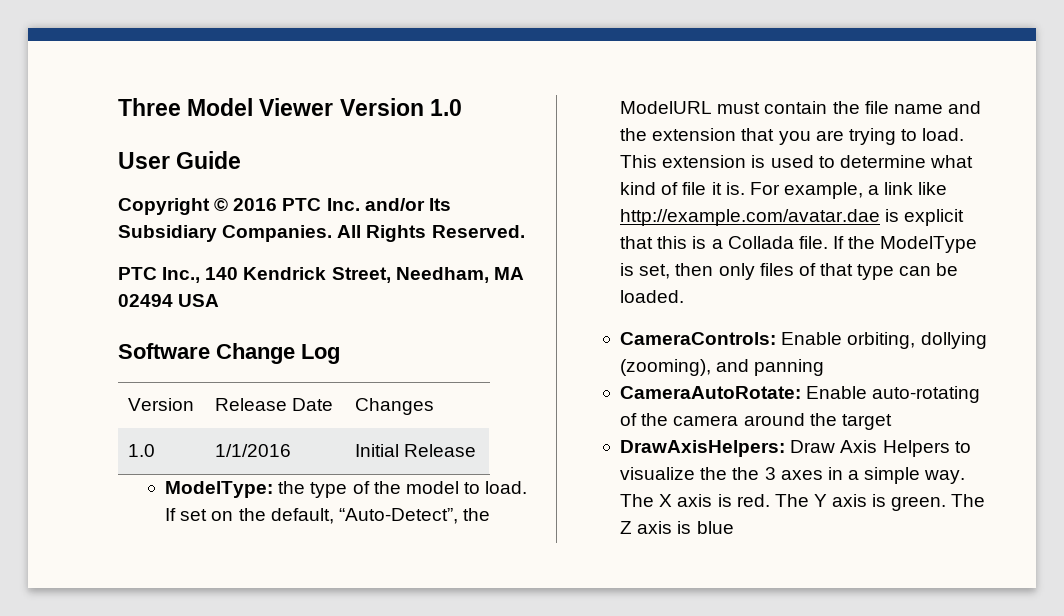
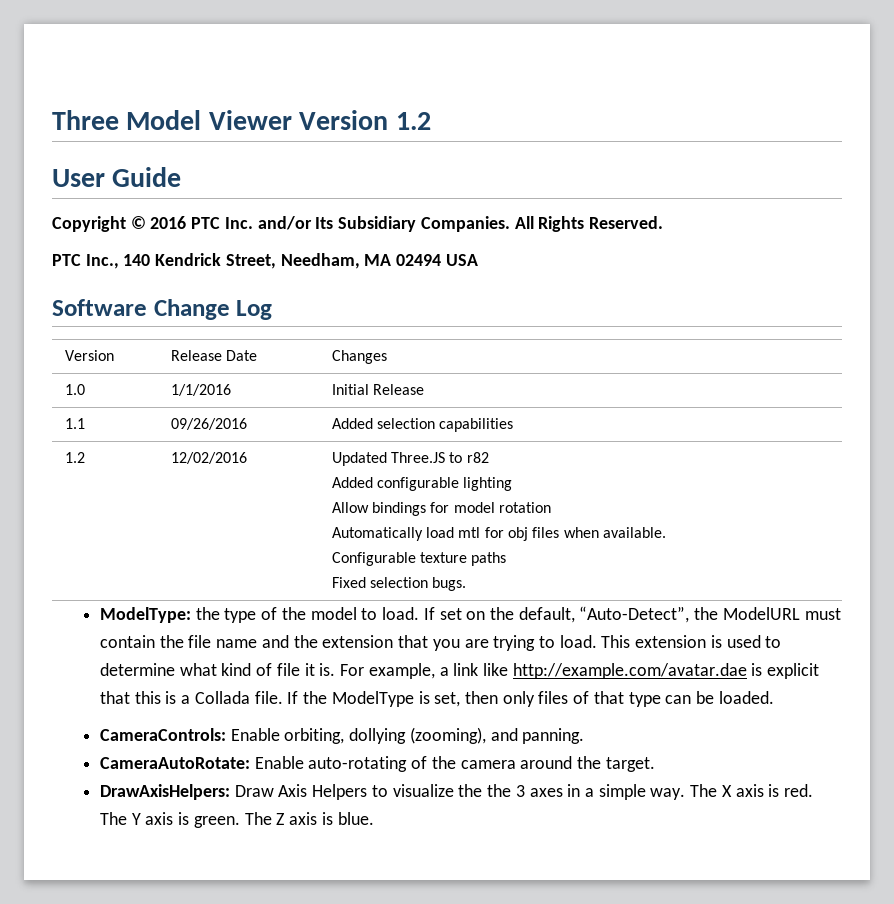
- Three Model Viewer Version 1.0
+ Three Model Viewer Version 1.2
+ 1.1 | 09/26/2016 | Added selection capabilities
+ 1.2 | 12/02/2016 | Updated Three.JS to r82
+ Added configurable lighting
+ Allow bindings for model rotation
+ Automatically load mtl for obj files when available.
+ Configurable texture paths
+ Fixed selection bugs.
- CameraControls: Enable orbiting, dollying (zooming), and panning
+ CameraControls: Enable orbiting, dollying (zooming), and panning.
- CameraAutoRotate: Enable auto-rotating of the camera around the target
+ CameraAutoRotate: Enable auto-rotating of the camera around the target.
- The Z axis is blue
+ The Z axis is blue.

